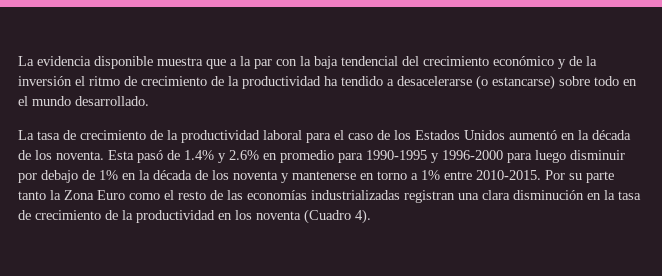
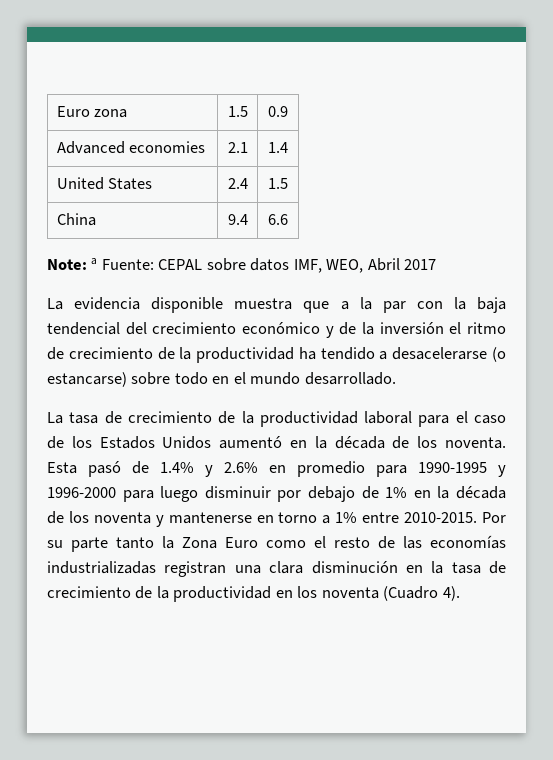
+ Euro zona | 1.5 | 0.9
+ Advanced economies | 2.1 | 1.4
+ United States | 2.4 | 1.5
+ China | 9.4 | 6.6
+ Note: a Fuente: CEPAL sobre datos IMF, WEO, Abril 2017

